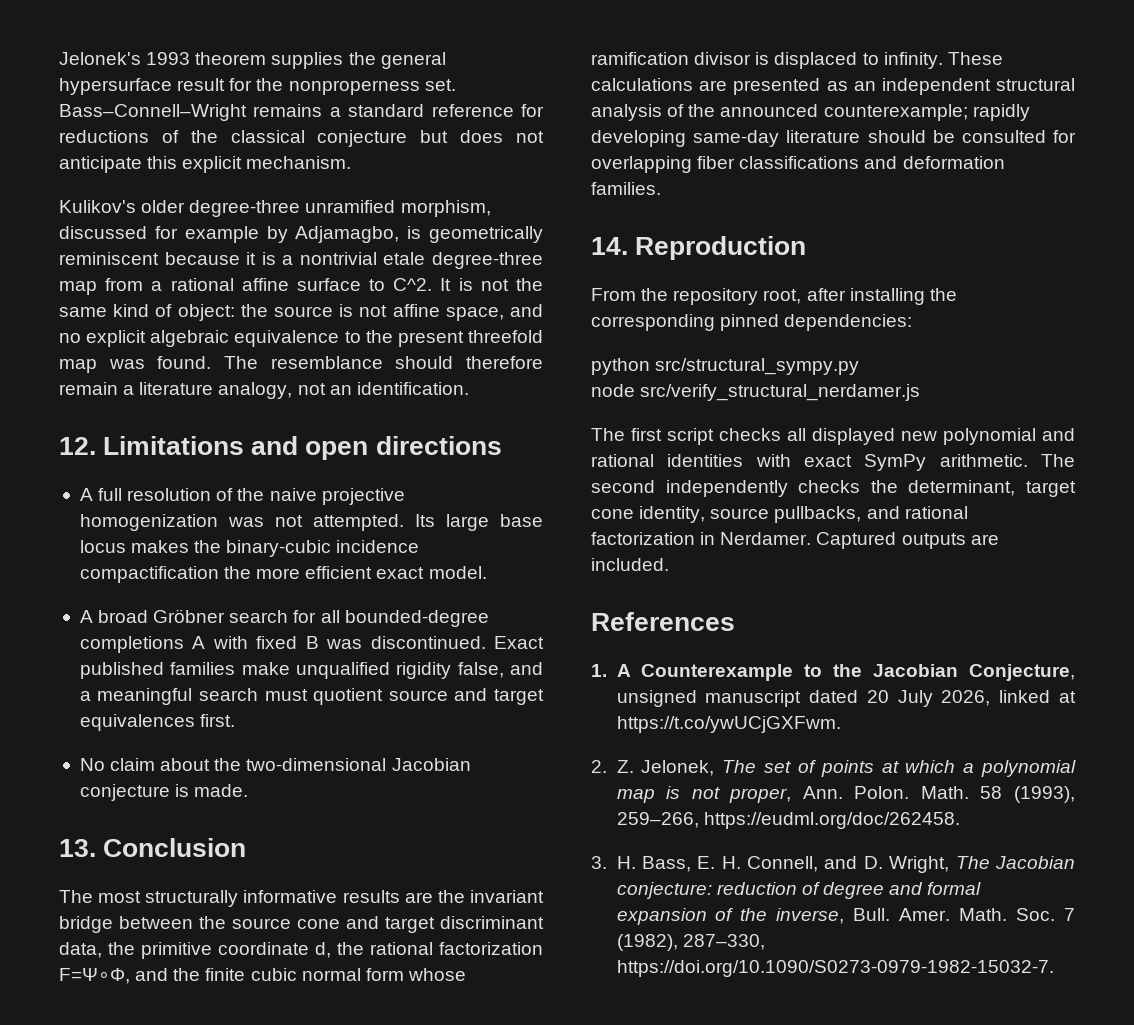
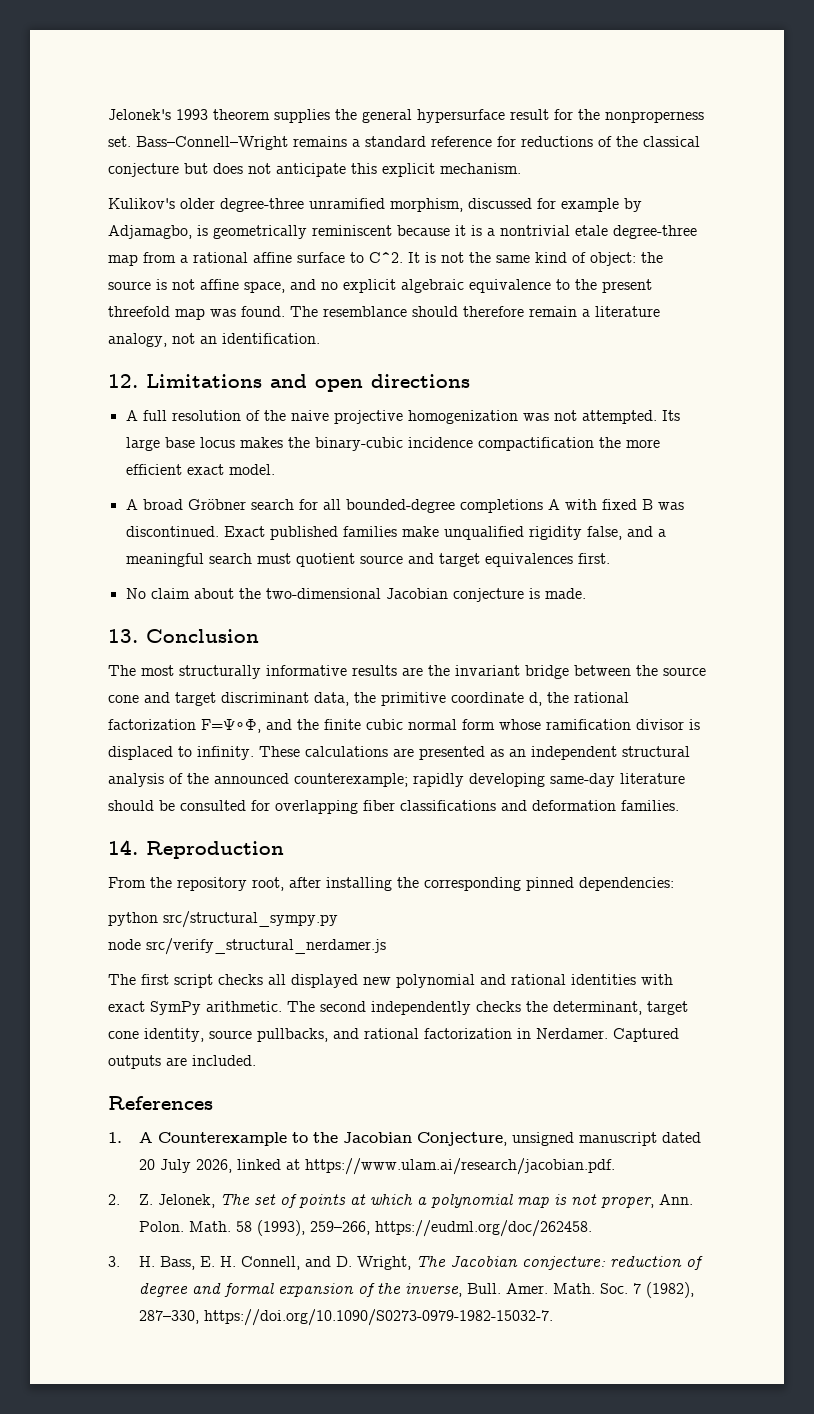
- 1. A Counterexample to the Jacobian Conjecture, unsigned manuscript dated 20 July 2026, linked at https://t.co/ywUCjGXFwm.
+ 1. A Counterexample to the Jacobian Conjecture, unsigned manuscript dated 20 July 2026, linked at https://www.ulam.ai/research/jacobian.pdf.

